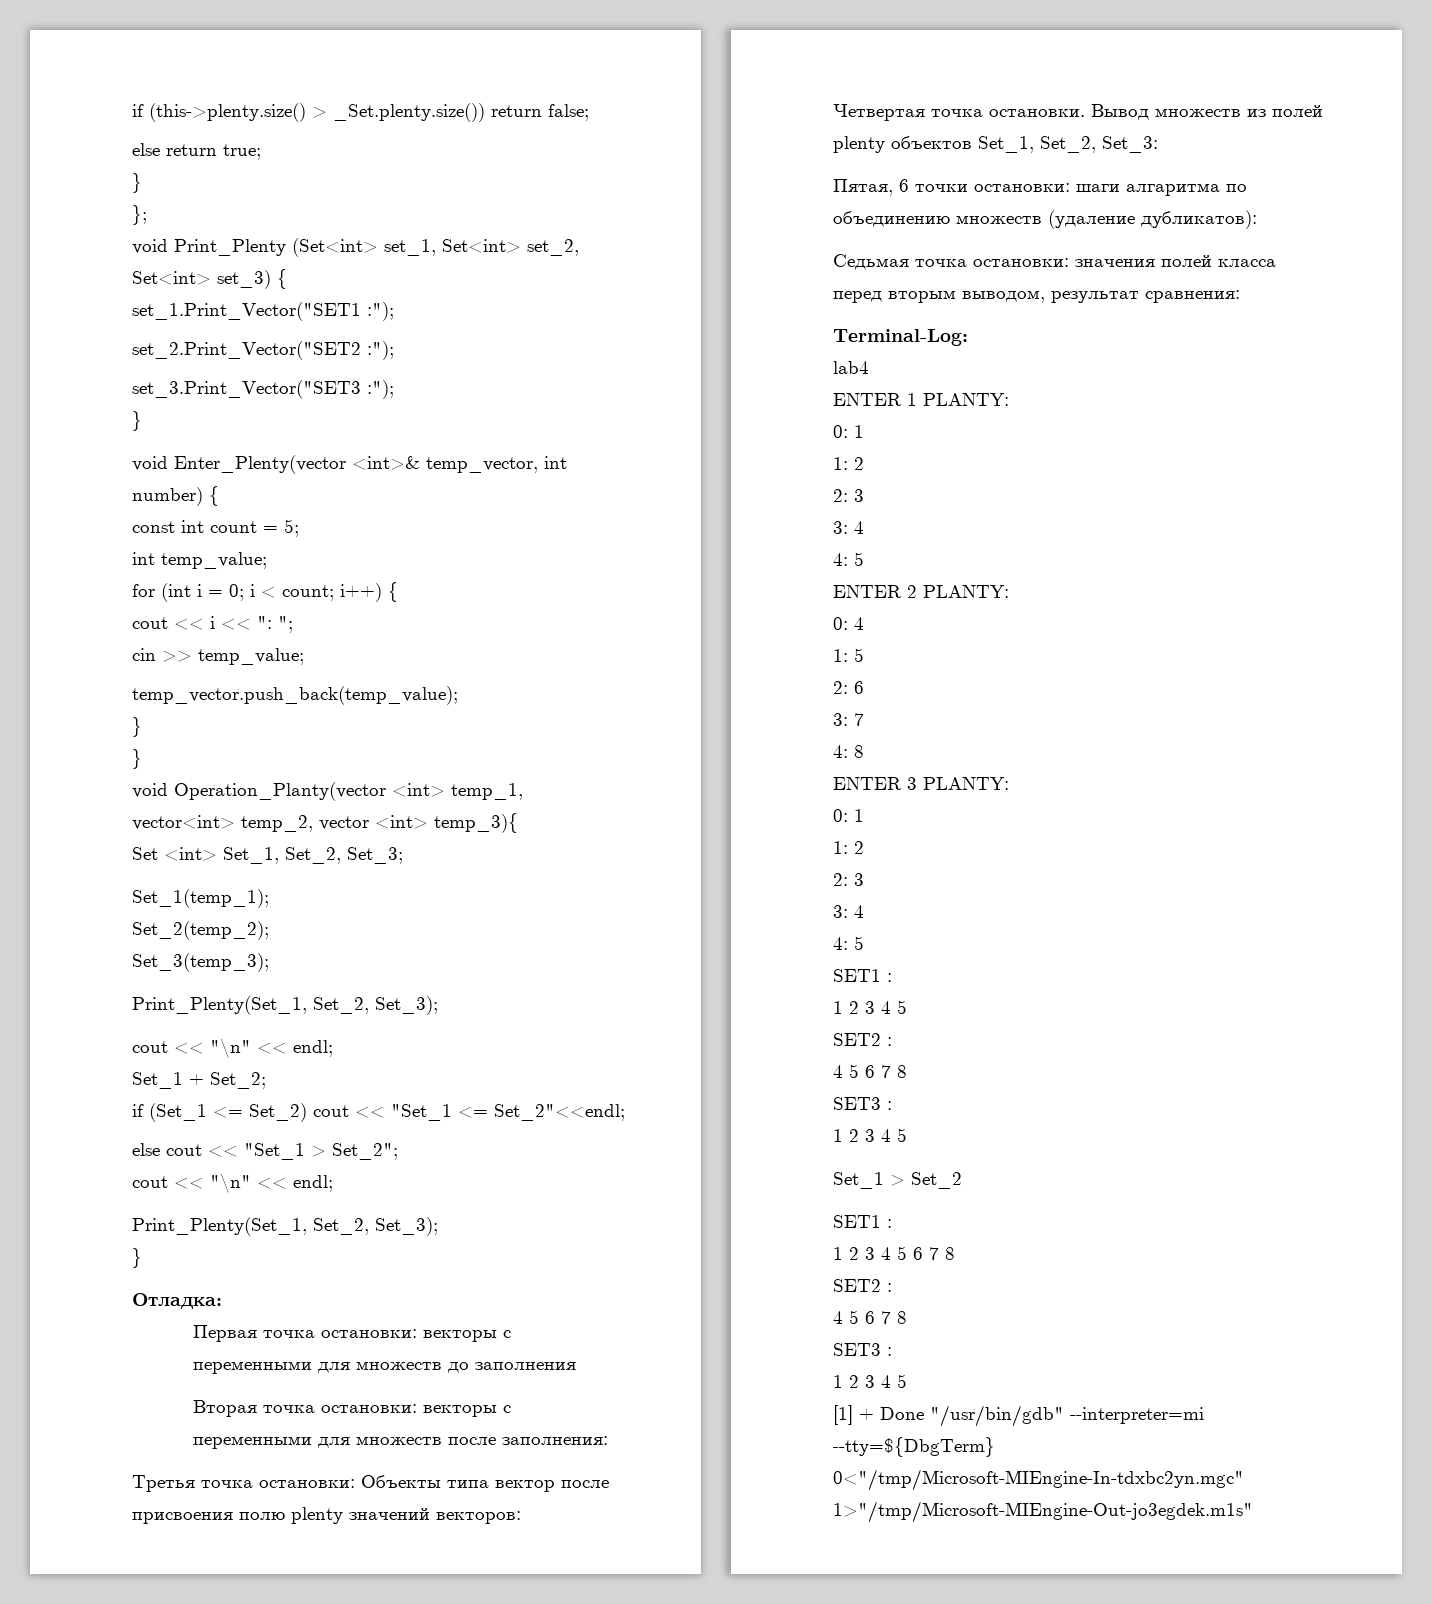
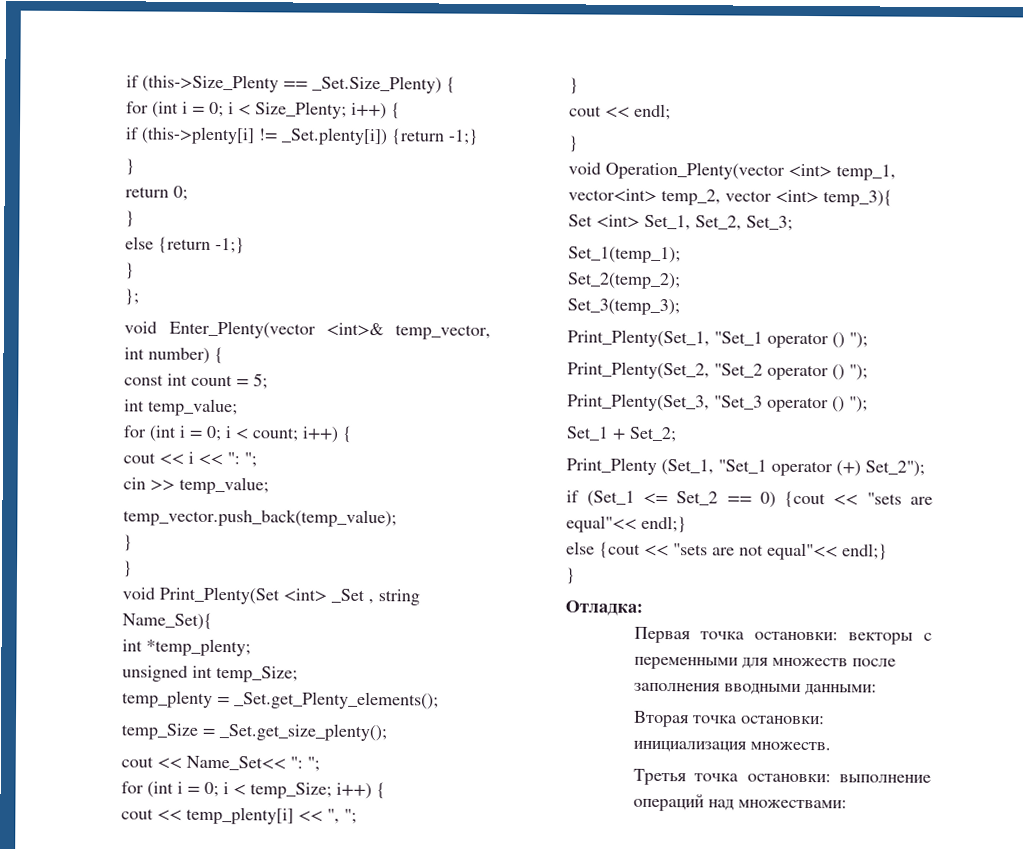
- if (this->plenty.size() > _Set.plenty.size()) return false;
- else return true;
+ if (this->Size_Plenty == _Set.Size_Plenty) {
+ for (int i = 0; i < Size_Plenty; i++) {
+ if (this->plenty[i] != _Set.plenty[i]) {return -1;}
+ }
+ return 0;
+ }
+ else {return -1;}
- void Print_Plenty (Set<int> set_1, Set<int> set_2, Set<int> set_3) {
- set_1.Print_Vector("SET1 :");
- set_2.Print_Vector("SET2 :");
- set_3.Print_Vector("SET3 :");
- }
- void Operation_Planty(vector <int> temp_1, vector<int> temp_2, vector <int> temp_3){
+ void Print_Plenty(Set <int> _Set , string Name_Set){
+ int *temp_plenty;
+ unsigned int temp_Size;
+ temp_plenty = _Set.get_Plenty_elements();
+ temp_Size = _Set.get_size_plenty();
+ cout << Name_Set<< ": ";
+ for (int i = 0; i < temp_Size; i++) {
+ cout << temp_plenty[i] << ", ";
+ }
+ cout << endl;
+ }
+ void Operation_Plenty(vector <int> temp_1, vector<int> temp_2, vector <int> temp_3){
  Set_3(temp_3);
- Print_Plenty(Set_1, Set_2, Set_3);
- cout << "\n" << endl;
+ Print_Plenty(Set_1, "Set_1 operator () ");
+ Print_Plenty(Set_2, "Set_2 operator () ");
+ Print_Plenty(Set_3, "Set_3 operator () ");
  Set_1 + Set_2;
- if (Set_1 <= Set_2) cout << "Set_1 <= Set_2"<<endl;
- else cout << "Set_1 > Set_2";
- cout << "\n" << endl;
- Print_Plenty(Set_1, Set_2, Set_3);
+ Print_Plenty (Set_1, "Set_1 operator (+) Set_2");
+ if (Set_1 <= Set_2 == 0) {cout << "sets are equal"<< endl;}
+ else {cout << "sets are not equal"<< endl;}
- Первая точка остановки: векторы с переменными для множеств до заполнения
+ Первая точка остановки: векторы с переменными для множеств после заполнения вводными данными:
- Вторая точка остановки: векторы с переменными для множеств после заполнения:
- Третья точка остановки: Объекты типа вектор после присвоения полю plenty значений векторов:
- Четвертая точка остановки. Вывод множеств из полей plenty объектов Set_1, Set_2, Set_3:
- Пятая, 6 точки остановки: шаги алгаритма по объединению множеств (удаление дубликатов):
- Седьмая точка остановки: значения полей класса перед вторым выводом, результат сравнения:
- Terminal-Log:
- lab4
- ENTER 1 PLANTY:
- 0: 1
- 1: 2
- 2: 3
- 3: 4
- 4: 5
- ENTER 2 PLANTY:
- 0: 4
- 1: 5
- 2: 6
- 3: 7
- 4: 8
- ENTER 3 PLANTY:
- 0: 1
- 1: 2
- 2: 3
- 3: 4
- 4: 5
- SET1 :
- 1 2 3 4 5
- SET2 :
- 4 5 6 7 8
- SET3 :
- 1 2 3 4 5
- Set_1 > Set_2
- SET1 :
- 1 2 3 4 5 6 7 8
- SET2 :
- 4 5 6 7 8
- SET3 :
- 1 2 3 4 5
- [1] + Done "/usr/bin/gdb" --interpreter=mi --tty=${DbgTerm} 0<"/tmp/Microsoft-MIEngine-In-tdxbc2yn.mgc" 1>"/tmp/Microsoft-MIEngine-Out-jo3egdek.m1s"
+ Вторая точка остановки: инициализация множеств.
+ Третья точка остановки: выполнение операций над множествами:

